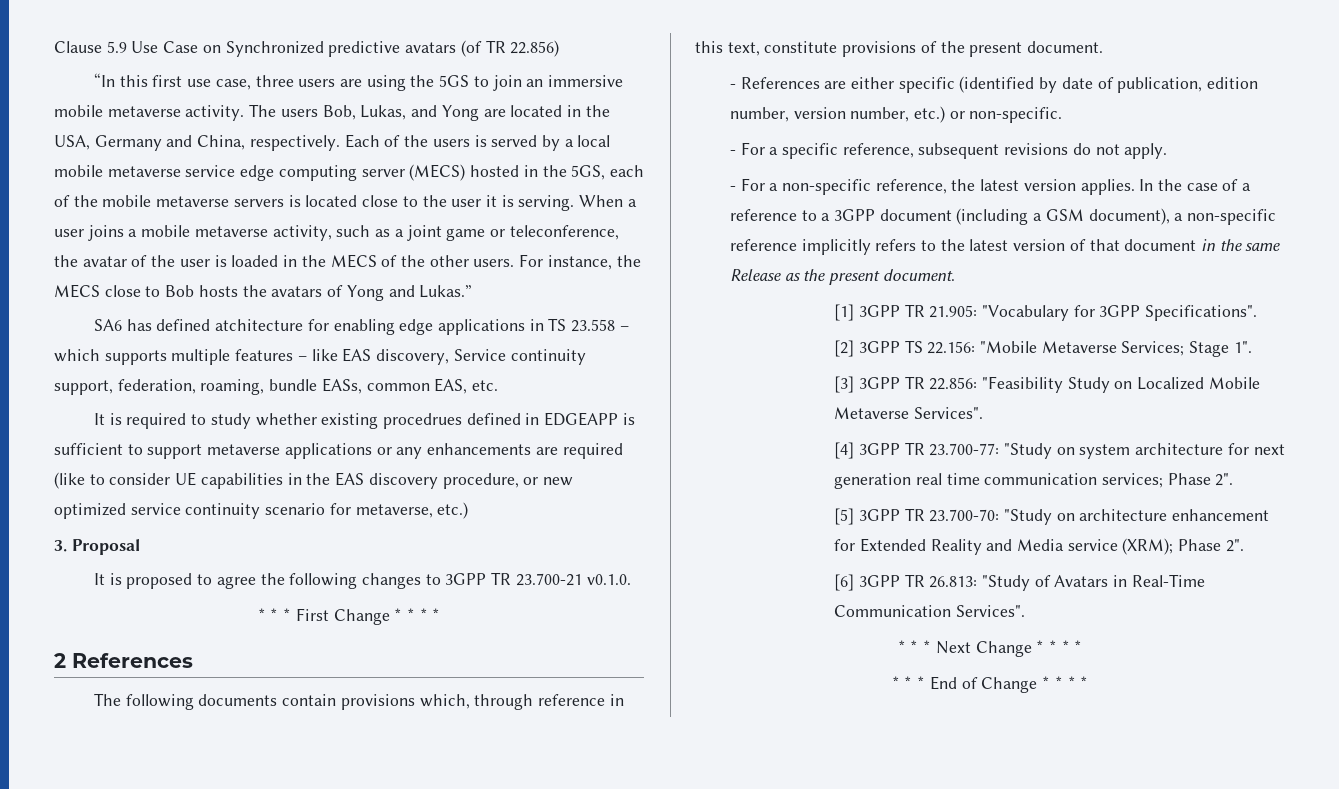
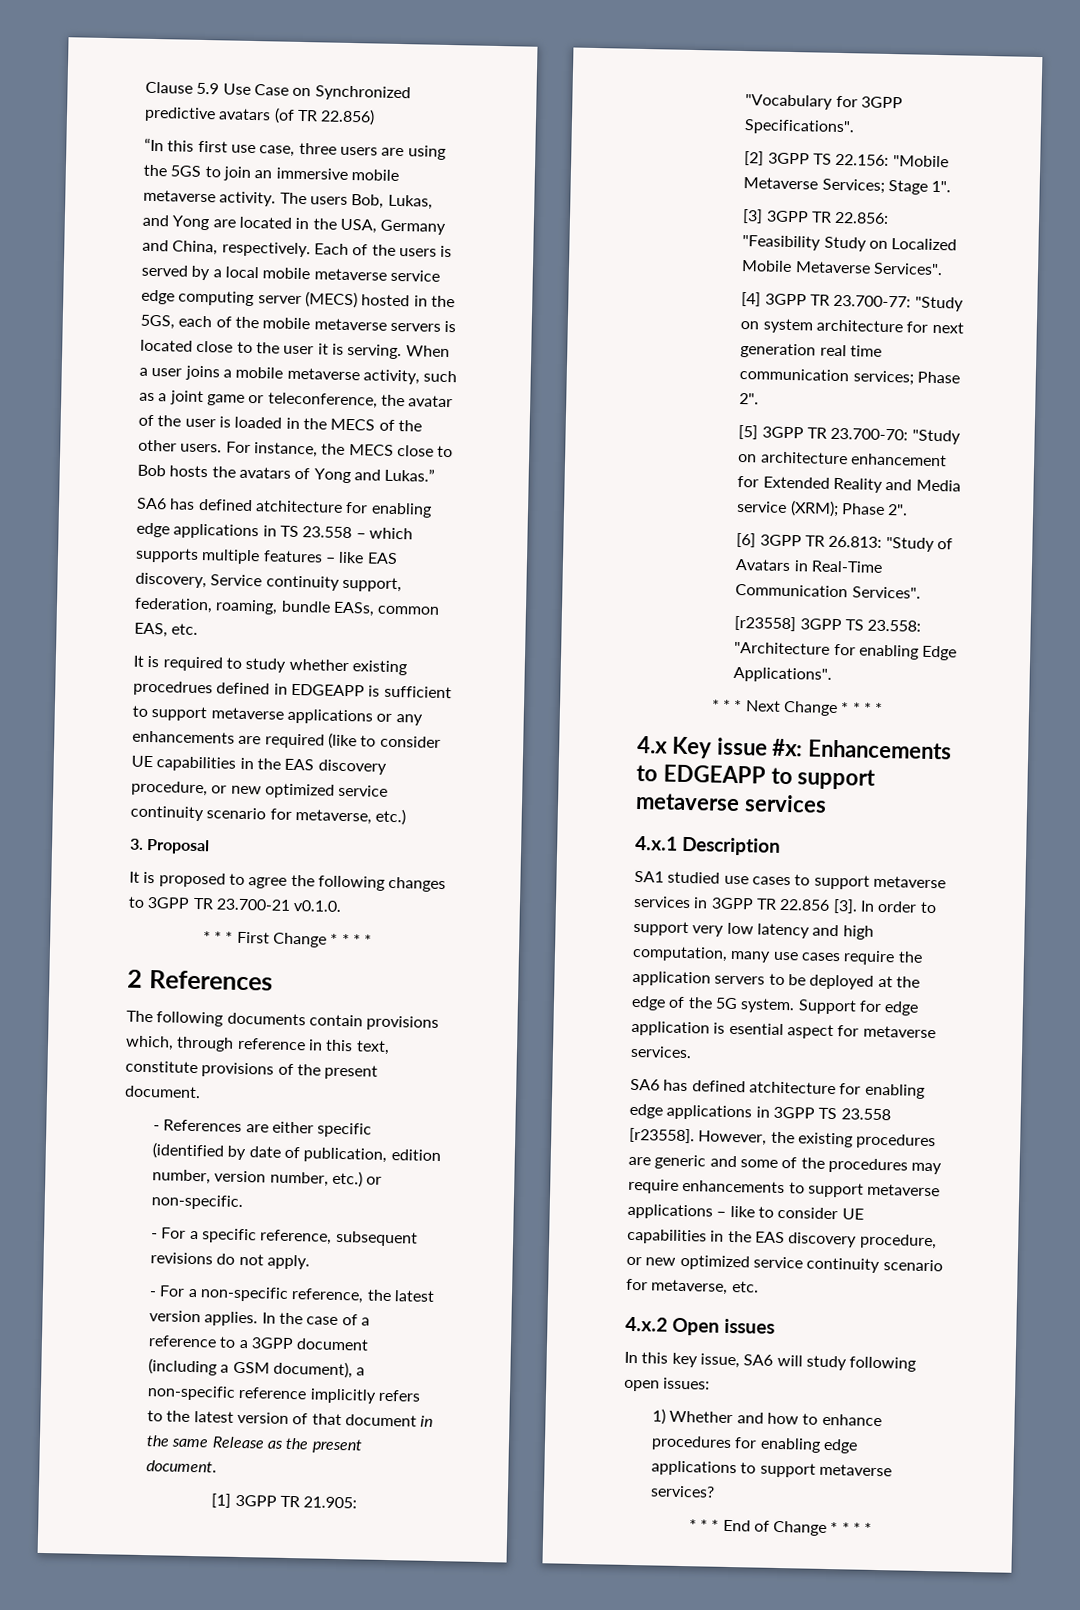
+ [r23558] 3GPP TS 23.558: "Architecture for enabling Edge Applications".
+ 4.x Key issue #x: Enhancements to EDGEAPP to support metaverse services
+ 4.x.1 Description
+ SA1 studied use cases to support metaverse services in 3GPP TR 22.856 [3]. In order to support very low latency and high computation, many use cases require the application servers to be deployed at the edge of the 5G system. Support for edge application is esential aspect for metaverse services.
+ SA6 has defined atchitecture for enabling edge applications in 3GPP TS 23.558 [r23558]. However, the existing procedures are generic and some of the procedures may require enhancements to support metaverse applications – like to consider UE capabilities in the EAS discovery procedure, or new optimized service continuity scenario for metaverse, etc.
+ 4.x.2 Open issues
+ In this key issue, SA6 will study following open issues:
+ 1) Whether and how to enhance procedures for enabling edge applications to support metaverse services?

